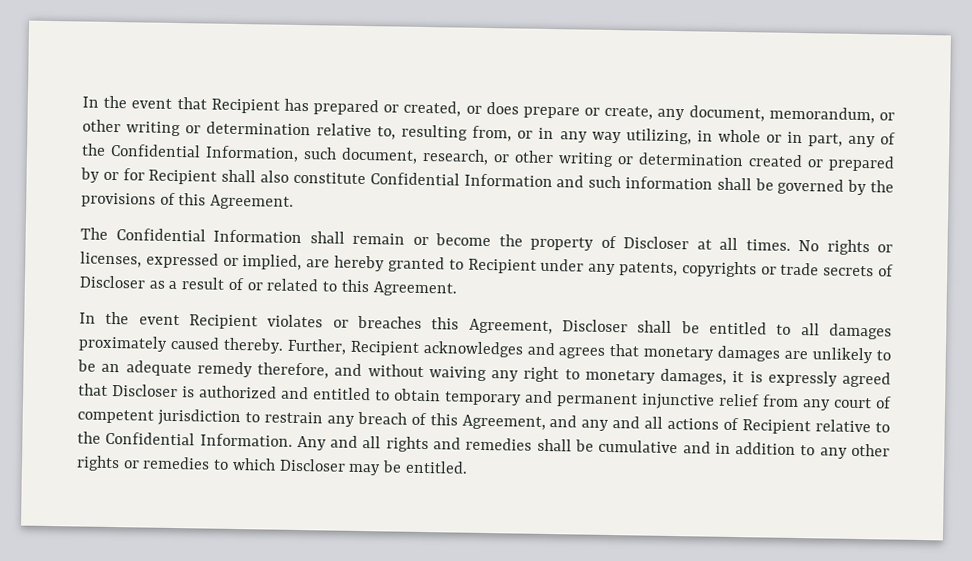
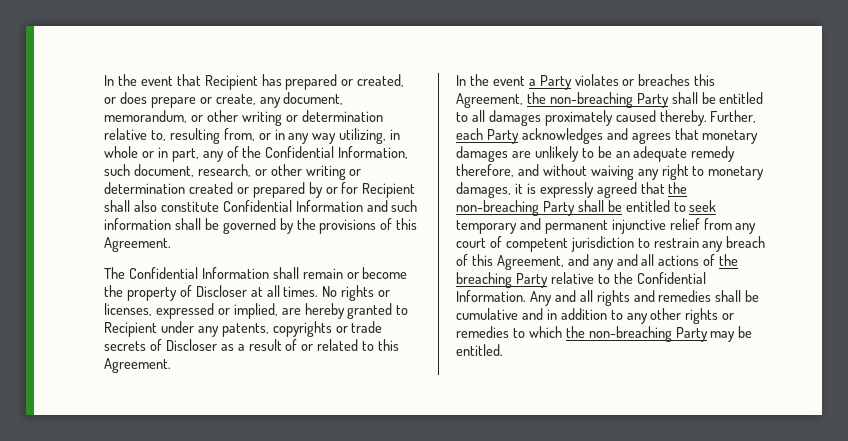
- In the event Recipient violates or breaches this Agreement, Discloser shall be entitled to all damages proximately caused thereby.
+ In the event a Party violates or breaches this Agreement, the non-breaching Party shall be entitled to all damages proximately caused thereby.
- Further, Recipient acknowledges and agrees that monetary damages are unlikely to be an adequate remedy therefore, and without waiving any right to monetary damages, it is expressly agreed that Discloser is authorized and entitled to obtain temporary and permanent injunctive relief from any court of competent jurisdiction to restrain any breach of this Agreement, and any and all actions of Recipient relative to the Confidential Information.
+ Further, each Party acknowledges and agrees that monetary damages are unlikely to be an adequate remedy therefore, and without waiving any right to monetary damages, it is expressly agreed that the non-breaching Party shall be entitled to seek temporary and permanent injunctive relief from any court of competent jurisdiction to restrain any breach of this Agreement, and any and all actions of the breaching Party relative to the Confidential Information.
- Any and all rights and remedies shall be cumulative and in addition to any other rights or remedies to which Discloser may be entitled.
+ Any and all rights and remedies shall be cumulative and in addition to any other rights or remedies to which the non-breaching Party may be entitled.

